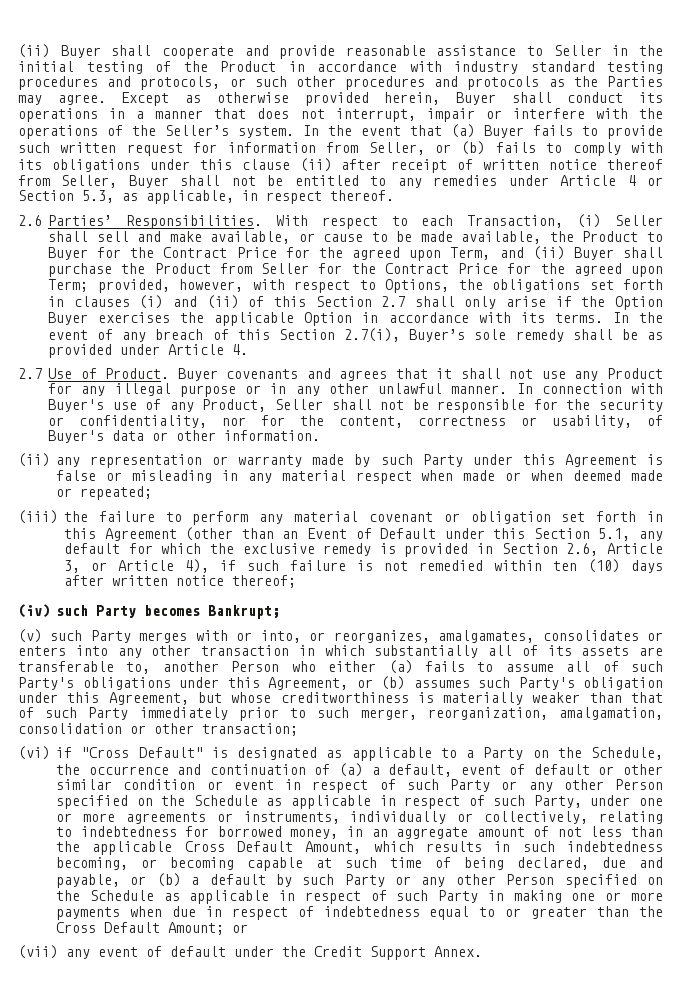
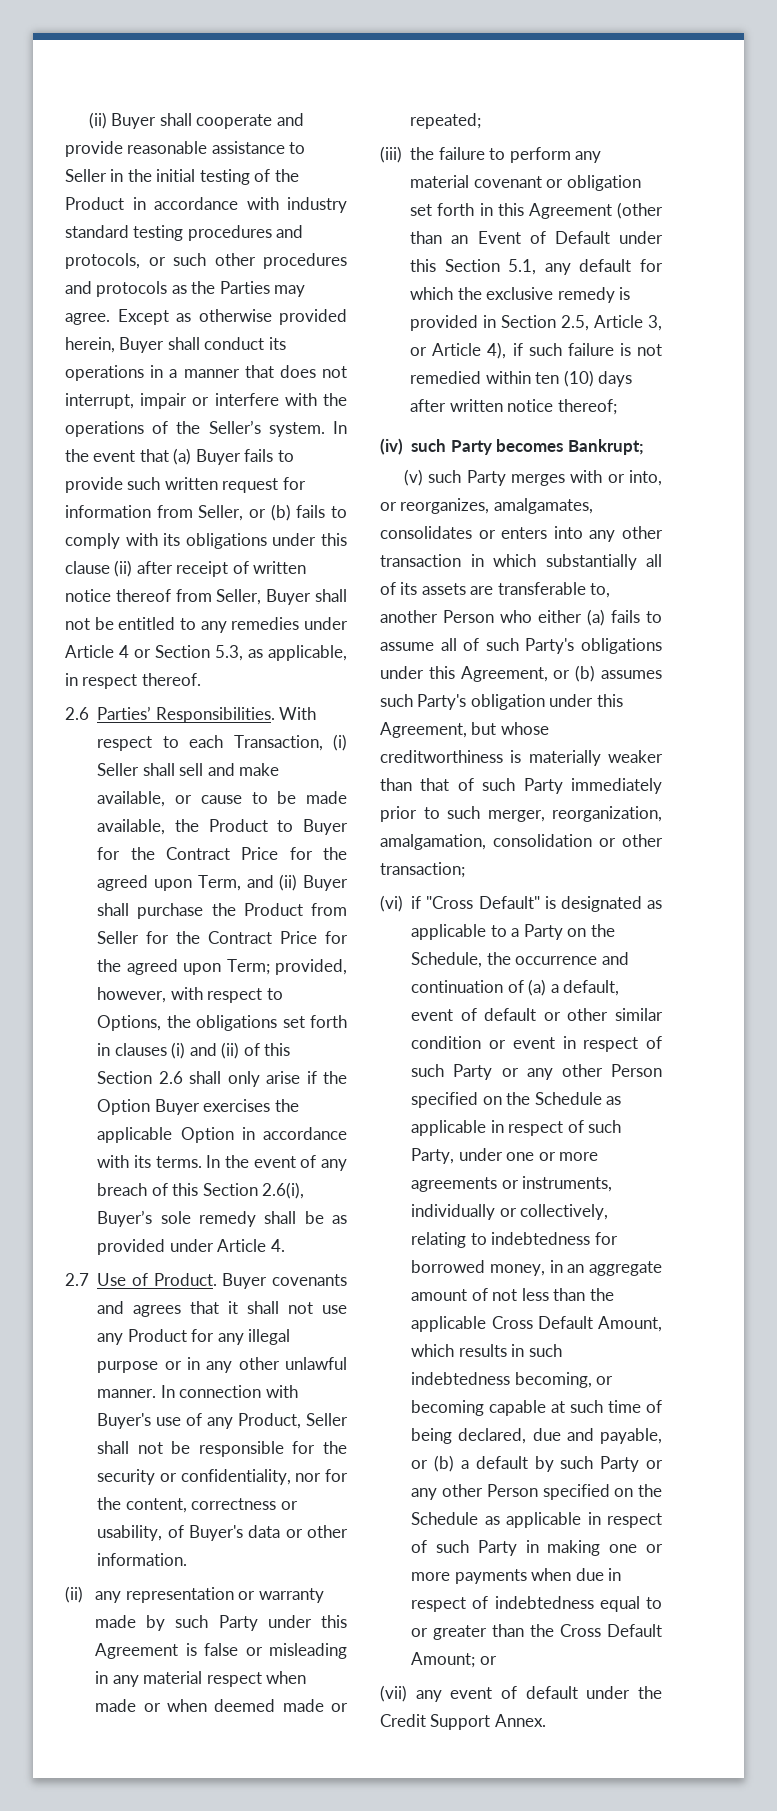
- provided, however, with respect to Options, the obligations set forth in clauses (i) and (ii) of this Section 2.7 shall only arise if the Option Buyer exercises the applicable Option in accordance with its terms.
+ provided, however, with respect to Options, the obligations set forth in clauses (i) and (ii) of this Section 2.6 shall only arise if the Option Buyer exercises the applicable Option in accordance with its terms.
- In the event of any breach of this Section 2.7(i), Buyer’s sole remedy shall be as provided under Article 4.
+ In the event of any breach of this Section 2.6(i), Buyer’s sole remedy shall be as provided under Article 4.
- (iii) the failure to perform any material covenant or obligation set forth in this Agreement (other than an Event of Default under this Section 5.1, any default for which the exclusive remedy is provided in Section 2.6, Article 3, or Article 4), if such failure is not remedied within ten (10) days after written notice thereof;
+ (iii) the failure to perform any material covenant or obligation set forth in this Agreement (other than an Event of Default under this Section 5.1, any default for which the exclusive remedy is provided in Section 2.5, Article 3, or Article 4), if such failure is not remedied within ten (10) days after written notice thereof;

